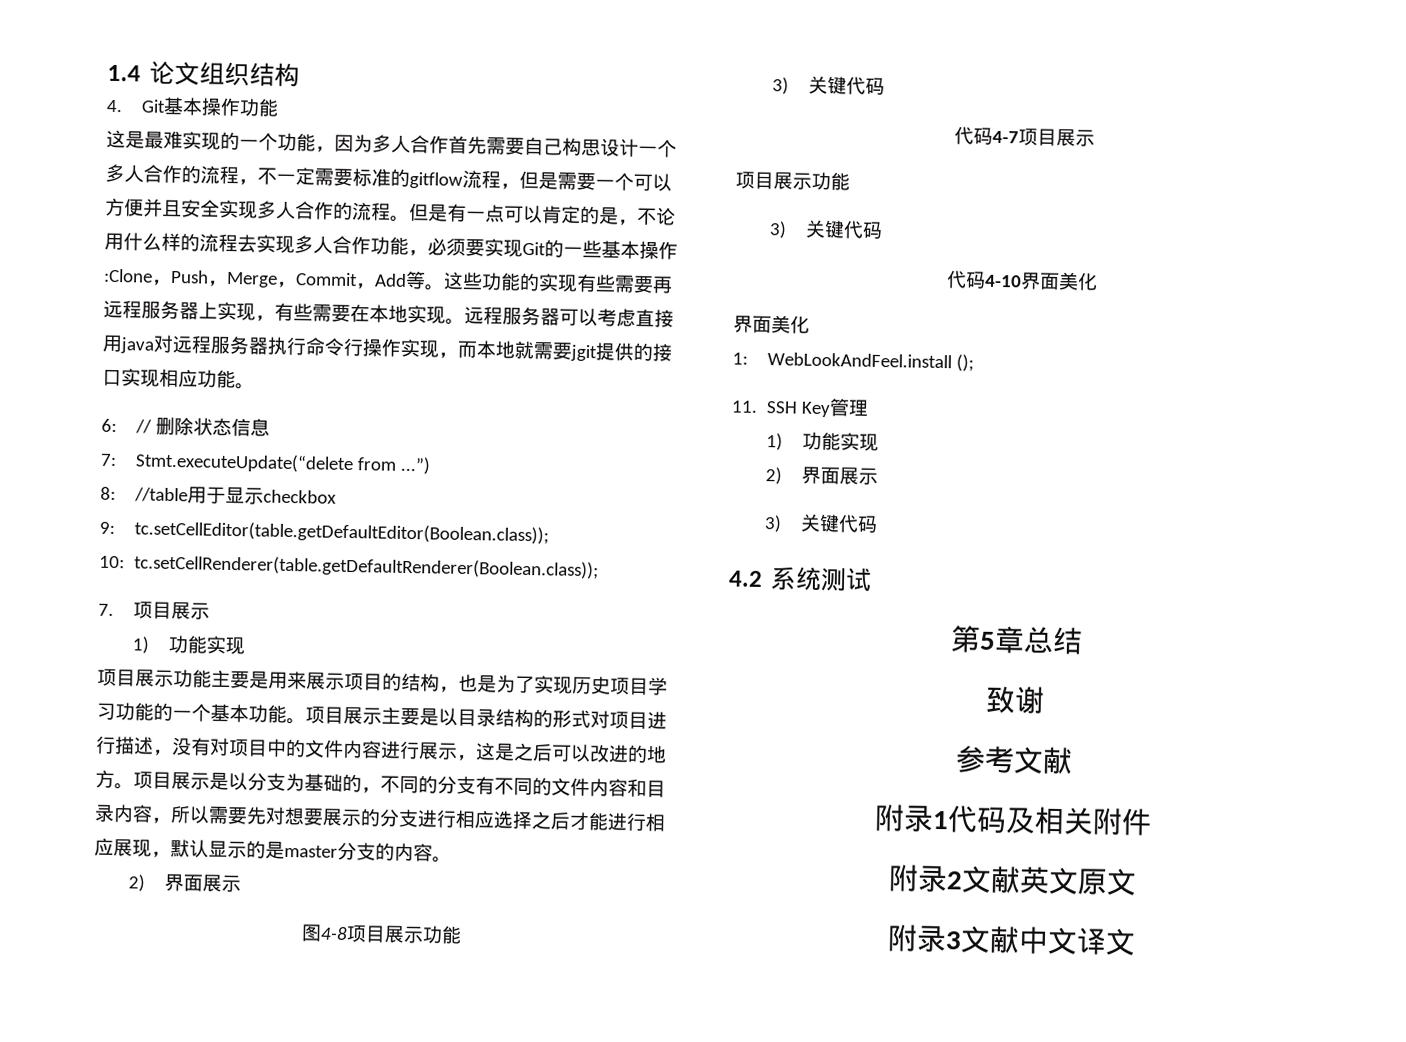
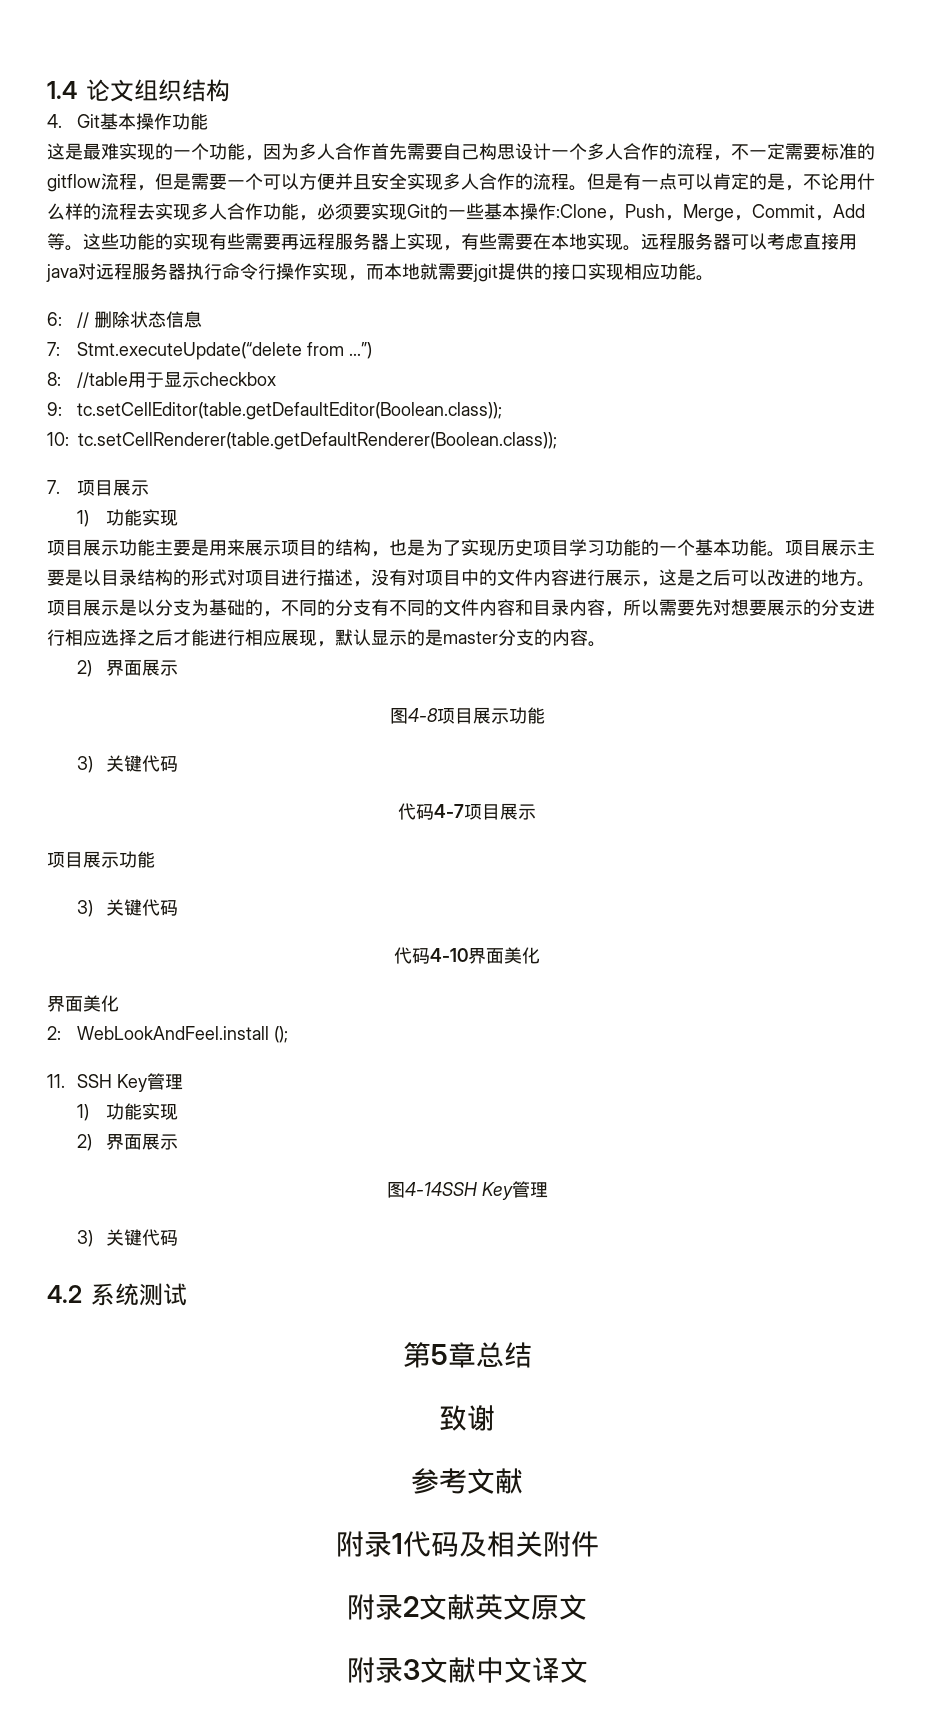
- 1: WebLookAndFeel.install ();
+ 2: WebLookAndFeel.install ();
+ 图4-14SSH Key管理

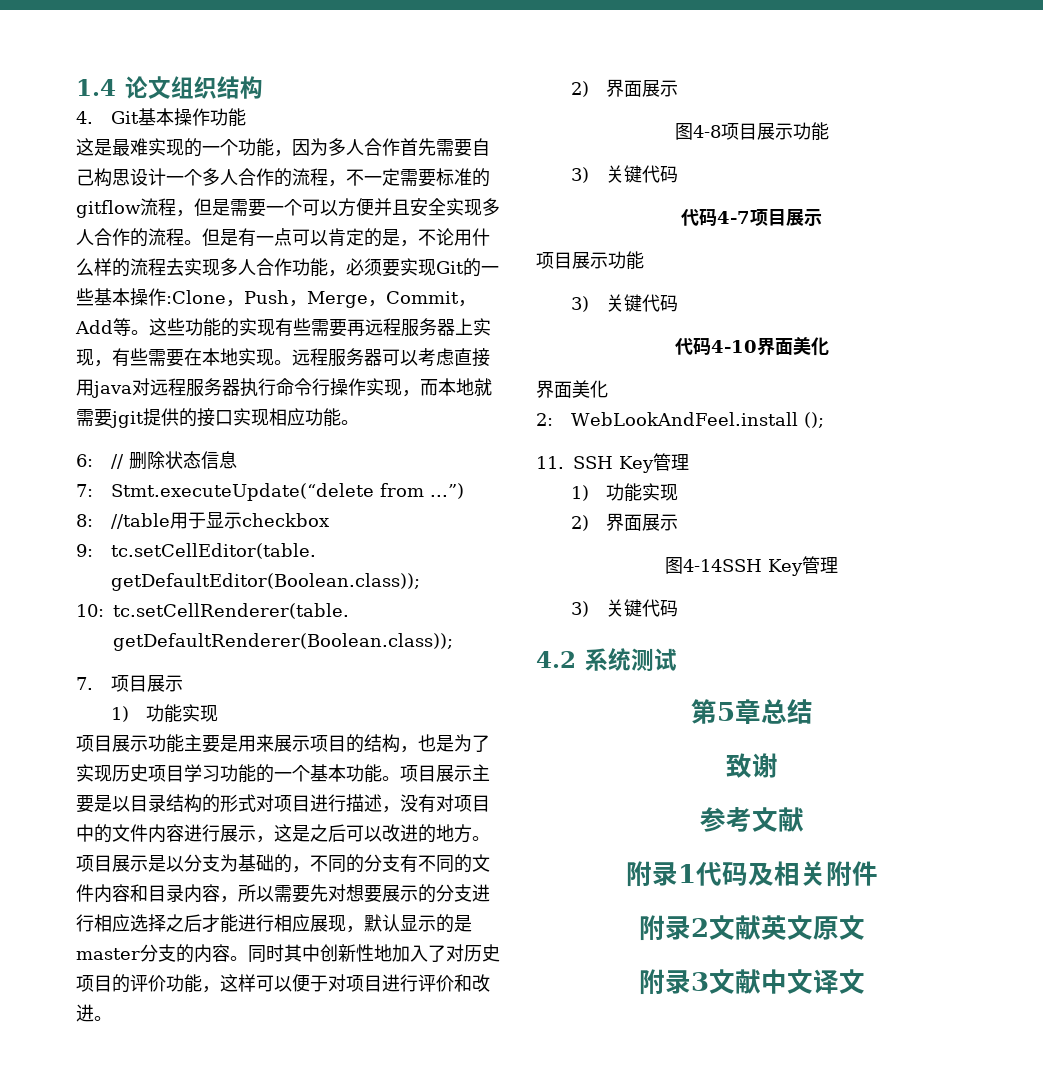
+ 同时其中创新性地加入了对历史项目的评价功能，这样可以便于对项目进行评价和改进。

